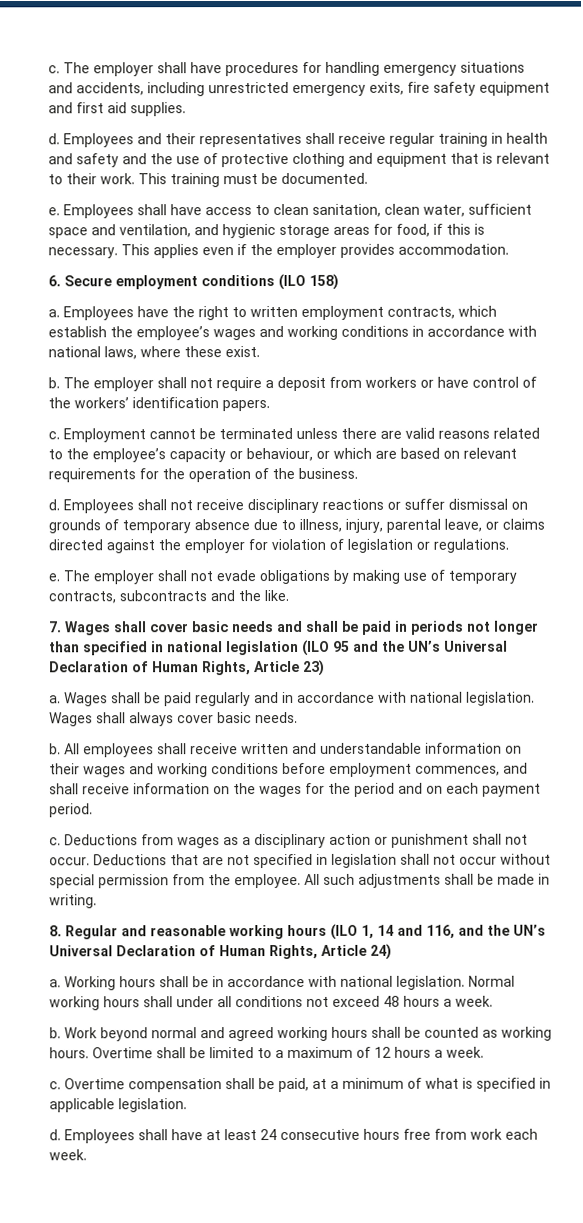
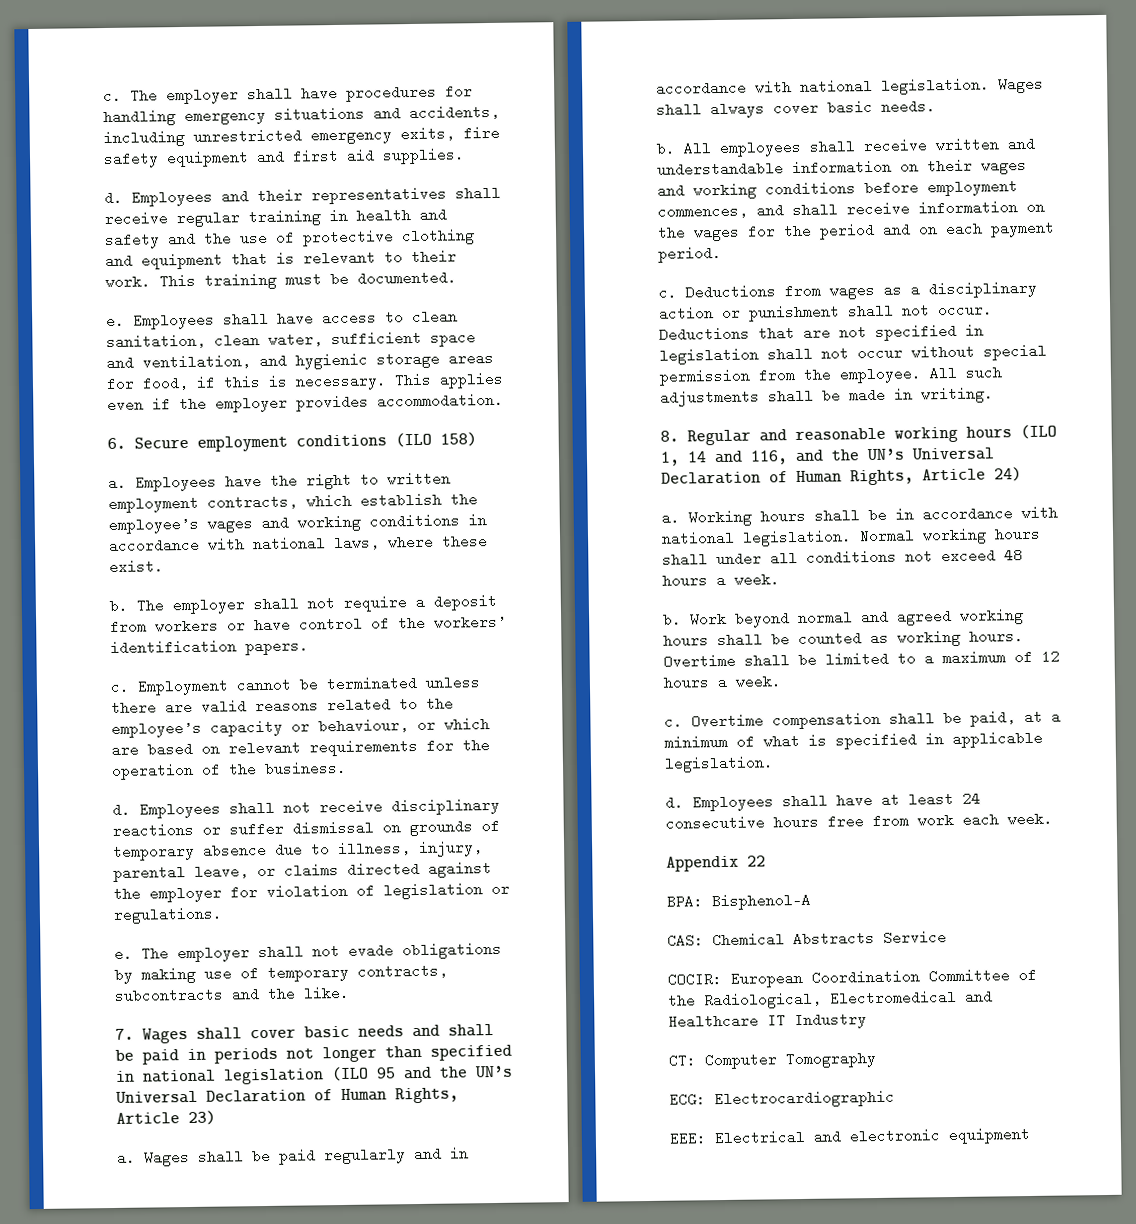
+ Appendix 22
+ BPA: Bisphenol-A
+ CAS: Chemical Abstracts Service
+ COCIR: European Coordination Committee of the Radiological, Electromedical and Healthcare IT Industry
+ CT: Computer Tomography
+ ECG: Electrocardiographic
+ EEE: Electrical and electronic equipment

